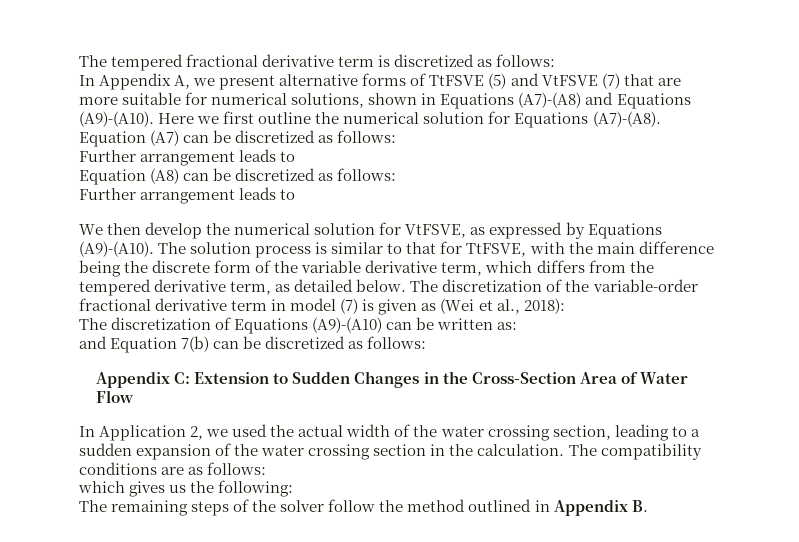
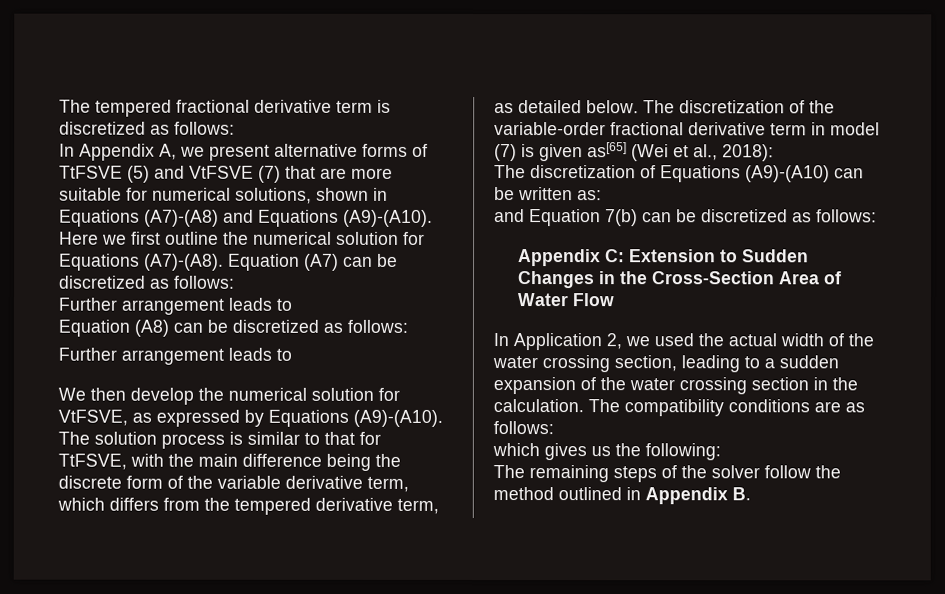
- The discretization of the variable-order fractional derivative term in model (7) is given as (Wei et al., 2018):
+ The discretization of the variable-order fractional derivative term in model (7) is given as[65] (Wei et al., 2018):

